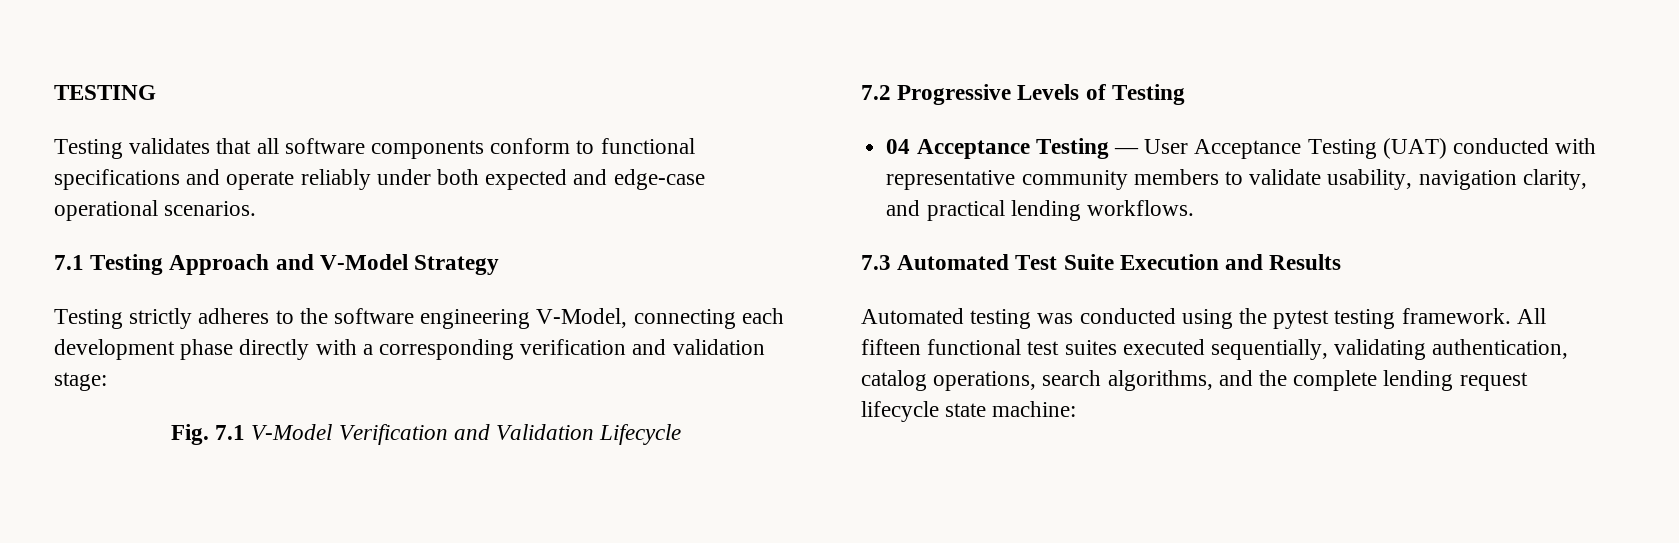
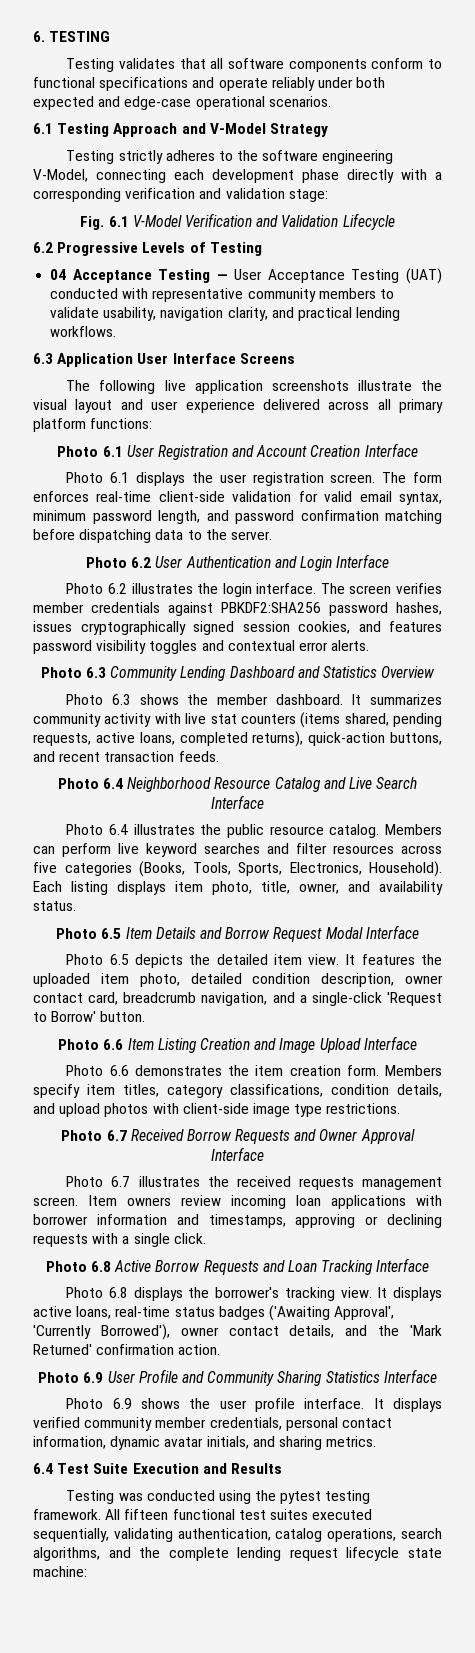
- TESTING
+ 6. TESTING
- 7.1 Testing Approach and V-Model Strategy
+ 6.1 Testing Approach and V-Model Strategy
- Fig. 7.1 V-Model Verification and Validation Lifecycle
+ Fig. 6.1 V-Model Verification and Validation Lifecycle
- 7.2 Progressive Levels of Testing
+ 6.2 Progressive Levels of Testing
- 7.3 Automated Test Suite Execution and Results
+ 6.3 Application User Interface Screens
+ The following live application screenshots illustrate the visual layout and user experience delivered across all primary platform functions:
+ Photo 6.1 User Registration and Account Creation Interface
+ Photo 6.1 displays the user registration screen. The form enforces real-time client-side validation for valid email syntax, minimum password length, and password confirmation matching before dispatching data to the server.
+ Photo 6.2 User Authentication and Login Interface
+ Photo 6.2 illustrates the login interface. The screen verifies member credentials against PBKDF2:SHA256 password hashes, issues cryptographically signed session cookies, and features password visibility toggles and contextual error alerts.
+ Photo 6.3 Community Lending Dashboard and Statistics Overview
+ Photo 6.3 shows the member dashboard. It summarizes community activity with live stat counters (items shared, pending requests, active loans, completed returns), quick-action buttons, and recent transaction feeds.
+ Photo 6.4 Neighborhood Resource Catalog and Live Search Interface
+ Photo 6.4 illustrates the public resource catalog. Members can perform live keyword searches and filter resources across five categories (Books, Tools, Sports, Electronics, Household). Each listing displays item photo, title, owner, and availability status.
+ Photo 6.5 Item Details and Borrow Request Modal Interface
+ Photo 6.5 depicts the detailed item view. It features the uploaded item photo, detailed condition description, owner contact card, breadcrumb navigation, and a single-click 'Request to Borrow' button.
+ Photo 6.6 Item Listing Creation and Image Upload Interface
+ Photo 6.6 demonstrates the item creation form. Members specify item titles, category classifications, condition details, and upload photos with client-side image type restrictions.
+ Photo 6.7 Received Borrow Requests and Owner Approval Interface
+ Photo 6.7 illustrates the received requests management screen. Item owners review incoming loan applications with borrower information and timestamps, approving or declining requests with a single click.
+ Photo 6.8 Active Borrow Requests and Loan Tracking Interface
+ Photo 6.8 displays the borrower's tracking view. It displays active loans, real-time status badges ('Awaiting Approval', 'Currently Borrowed'), owner contact details, and the 'Mark Returned' confirmation action.
+ Photo 6.9 User Profile and Community Sharing Statistics Interface
+ Photo 6.9 shows the user profile interface. It displays verified community member credentials, personal contact information, dynamic avatar initials, and sharing metrics.
+ 6.4 Test Suite Execution and Results
- Automated testing was conducted using the pytest testing framework.
+ Testing was conducted using the pytest testing framework.

